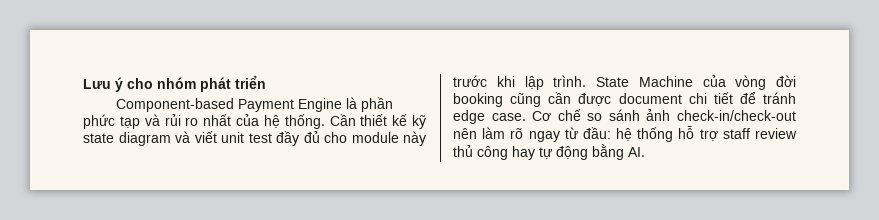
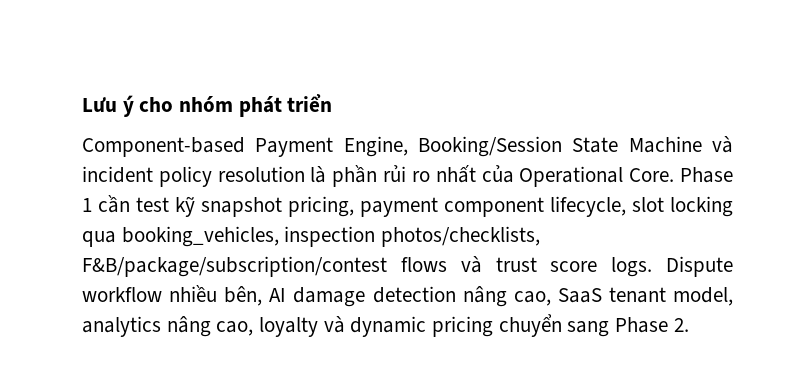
- Component-based Payment Engine là phần phức tạp và rủi ro nhất của hệ thống. Cần thiết kế kỹ state diagram và viết unit test đầy đủ cho module này trước khi lập trình. State Machine của vòng đời booking cũng cần được document chi tiết để tránh edge case. Cơ chế so sánh ảnh check-in/check-out nên làm rõ ngay từ đầu: hệ thống hỗ trợ staff review thủ công hay tự động bằng AI.
+ Component-based Payment Engine, Booking/Session State Machine và incident policy resolution là phần rủi ro nhất của Operational Core. Phase 1 cần test kỹ snapshot pricing, payment component lifecycle, slot locking qua booking_vehicles, inspection photos/checklists, F&B/package/subscription/contest flows và trust score logs. Dispute workflow nhiều bên, AI damage detection nâng cao, SaaS tenant model, analytics nâng cao, loyalty và dynamic pricing chuyển sang Phase 2.

